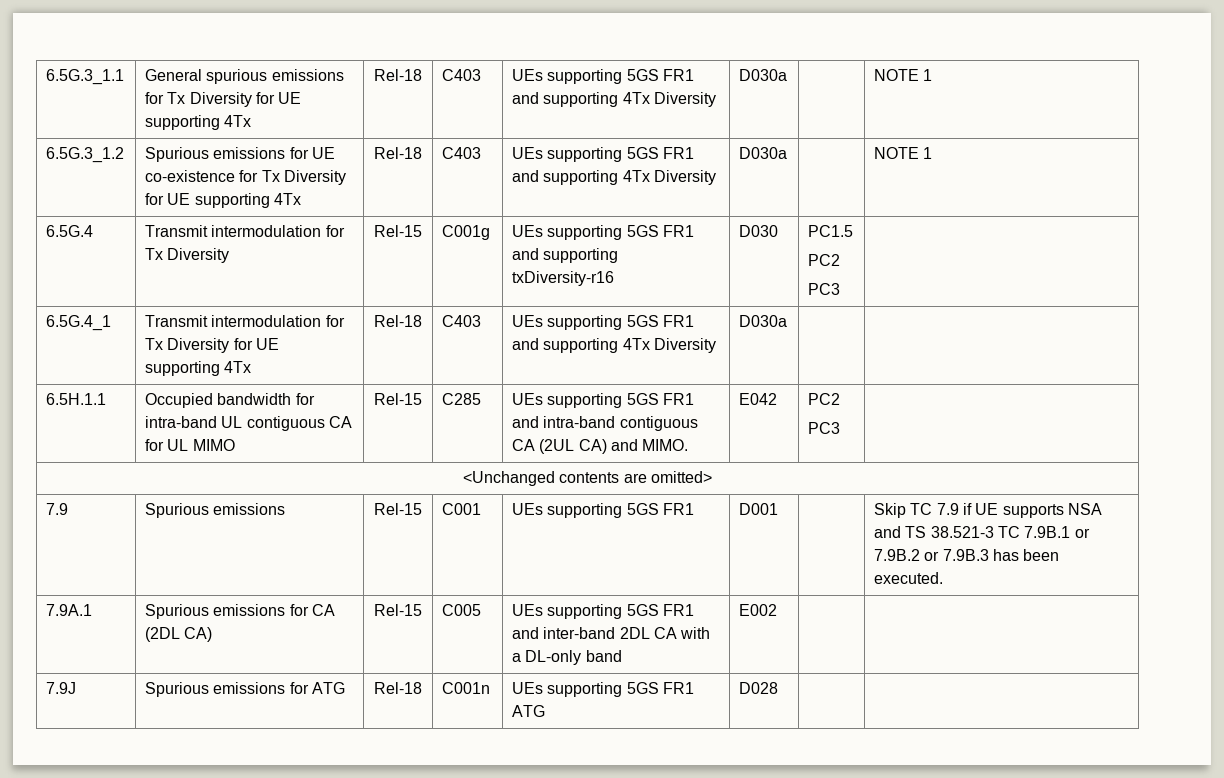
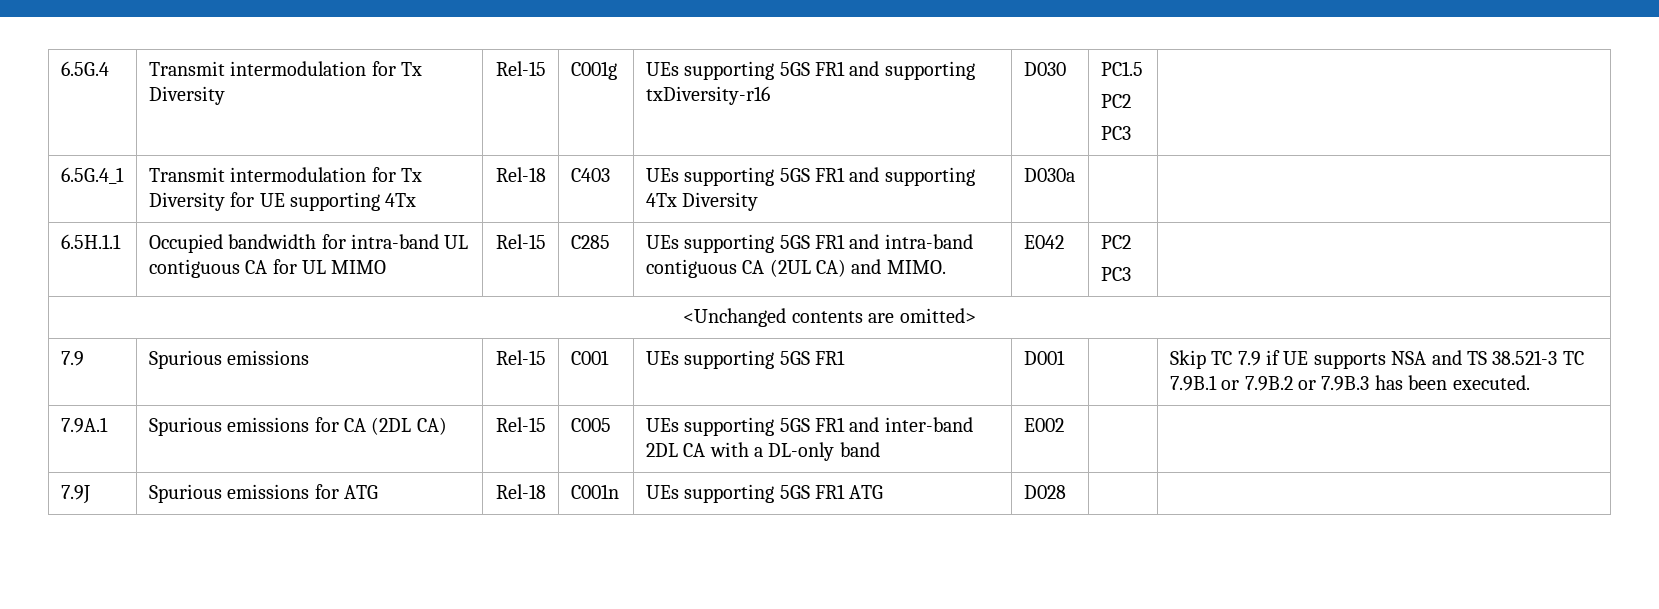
- 6.5G.3_1.1 | General spurious emissions for Tx Diversity for UE supporting 4Tx | Rel-18 | C403 | UEs supporting 5GS FR1 and supporting 4Tx Diversity | D030a | | NOTE 1
- 6.5G.3_1.2 | Spurious emissions for UE co-existence for Tx Diversity for UE supporting 4Tx | Rel-18 | C403 | UEs supporting 5GS FR1 and supporting 4Tx Diversity | D030a | | NOTE 1

